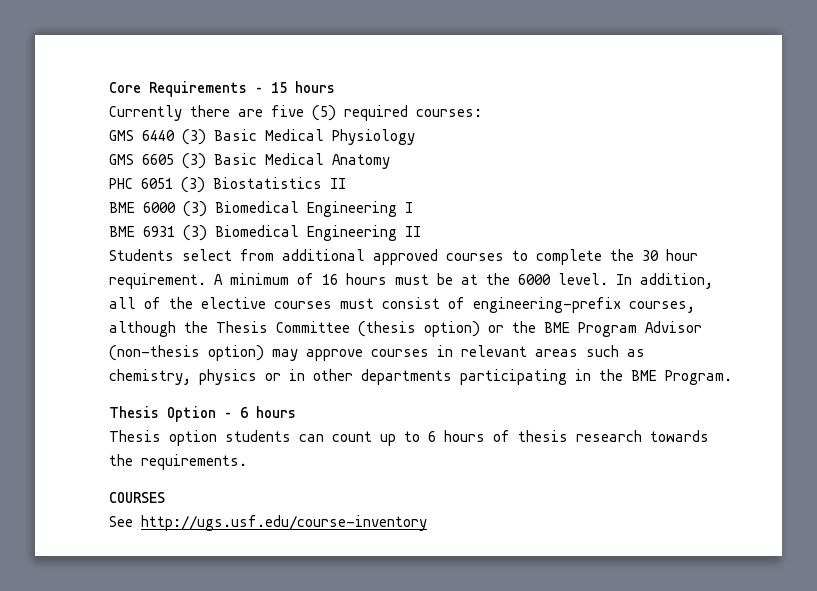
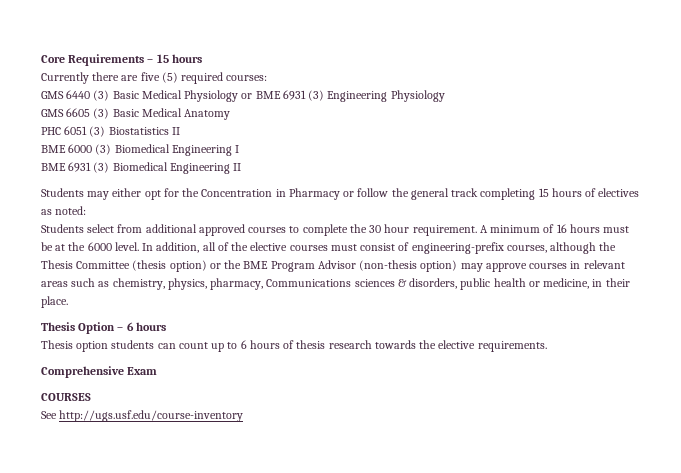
- GMS 6440 (3) Basic Medical Physiology
+ GMS 6440 (3) Basic Medical Physiology or BME 6931 (3) Engineering Physiology
+ Students may either opt for the Concentration in Pharmacy or follow the general track completing 15 hours of electives as noted:
- In addition, all of the elective courses must consist of engineering-prefix courses, although the Thesis Committee (thesis option) or the BME Program Advisor (non-thesis option) may approve courses in relevant areas such as chemistry, physics or in other departments participating in the BME Program.
+ In addition, all of the elective courses must consist of engineering-prefix courses, although the Thesis Committee (thesis option) or the BME Program Advisor (non-thesis option) may approve courses in relevant areas such as chemistry, physics, pharmacy, Communications sciences & disorders, public health or medicine, in their place.
- Thesis option students can count up to 6 hours of thesis research towards the requirements.
+ Thesis option students can count up to 6 hours of thesis research towards the elective requirements.
+ Comprehensive Exam

